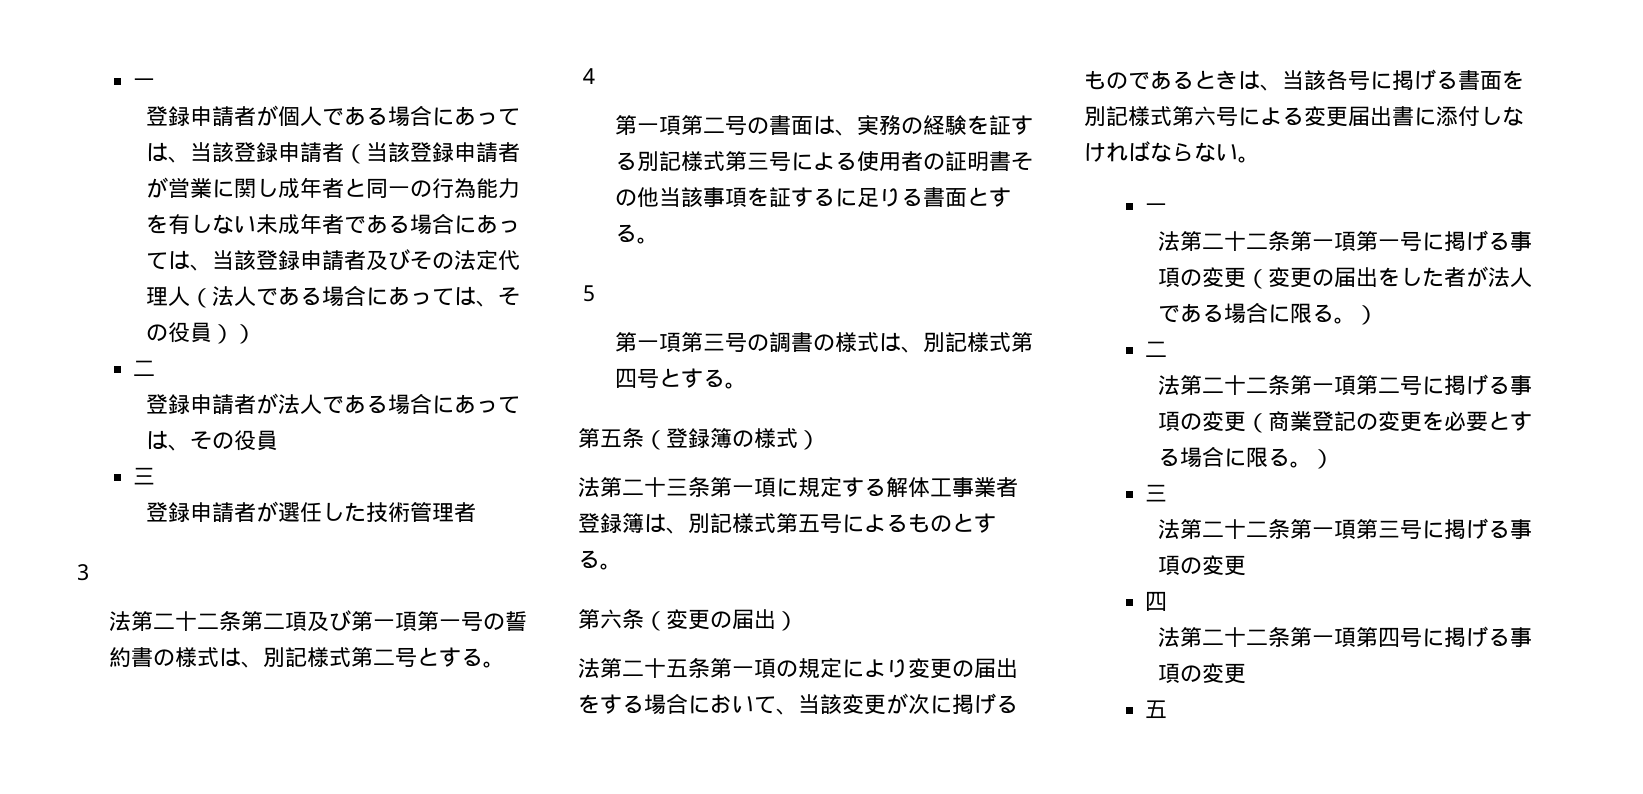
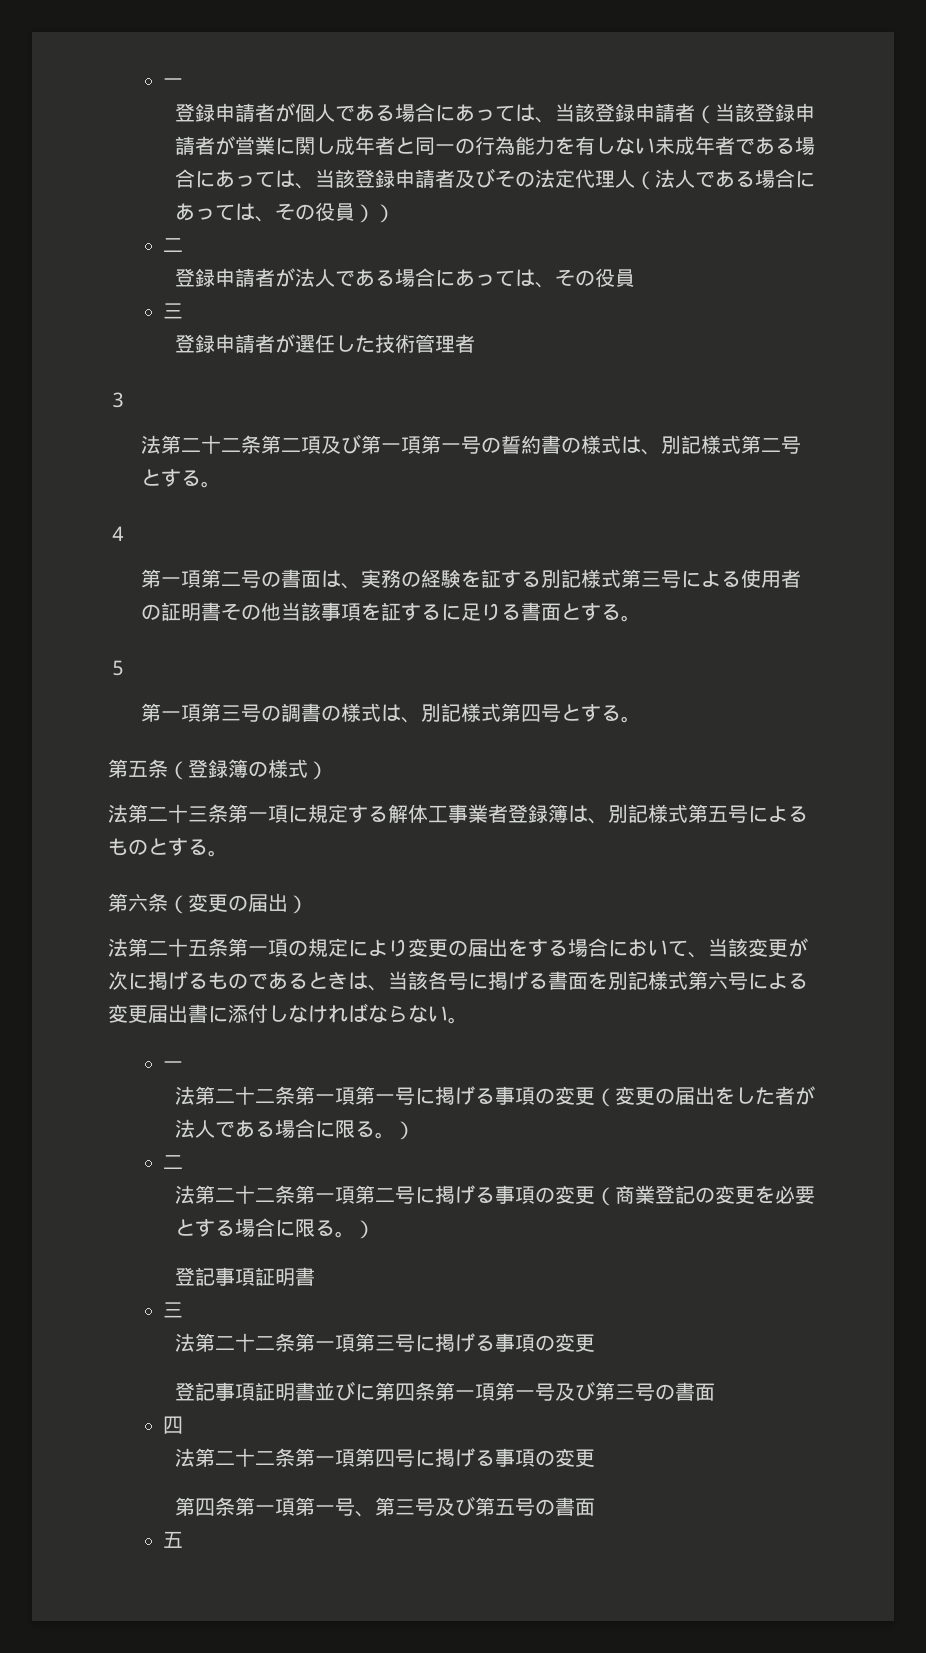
  法第二十二条第一項第二号に掲げる事項の変更（商業登記の変更を必要とする場合に限る。）
+ 登記事項証明書
+ 登記事項証明書並びに第四条第一項第一号及び第三号の書面
+ 第四条第一項第一号、第三号及び第五号の書面

